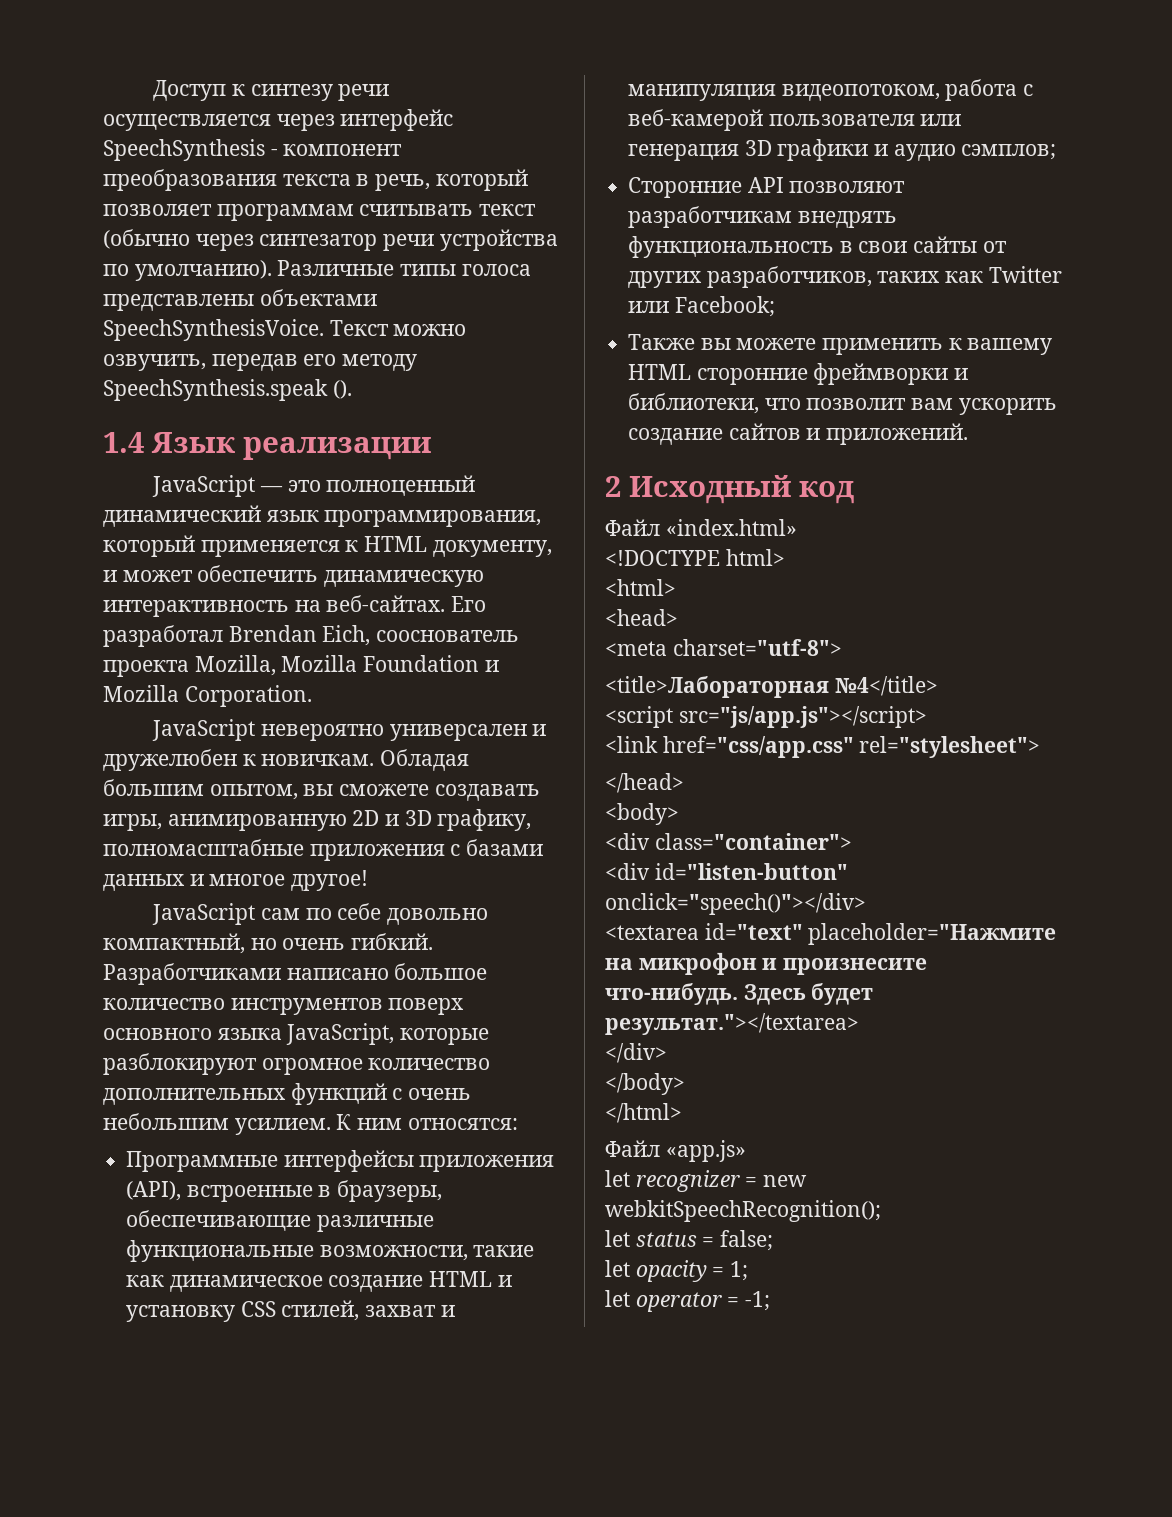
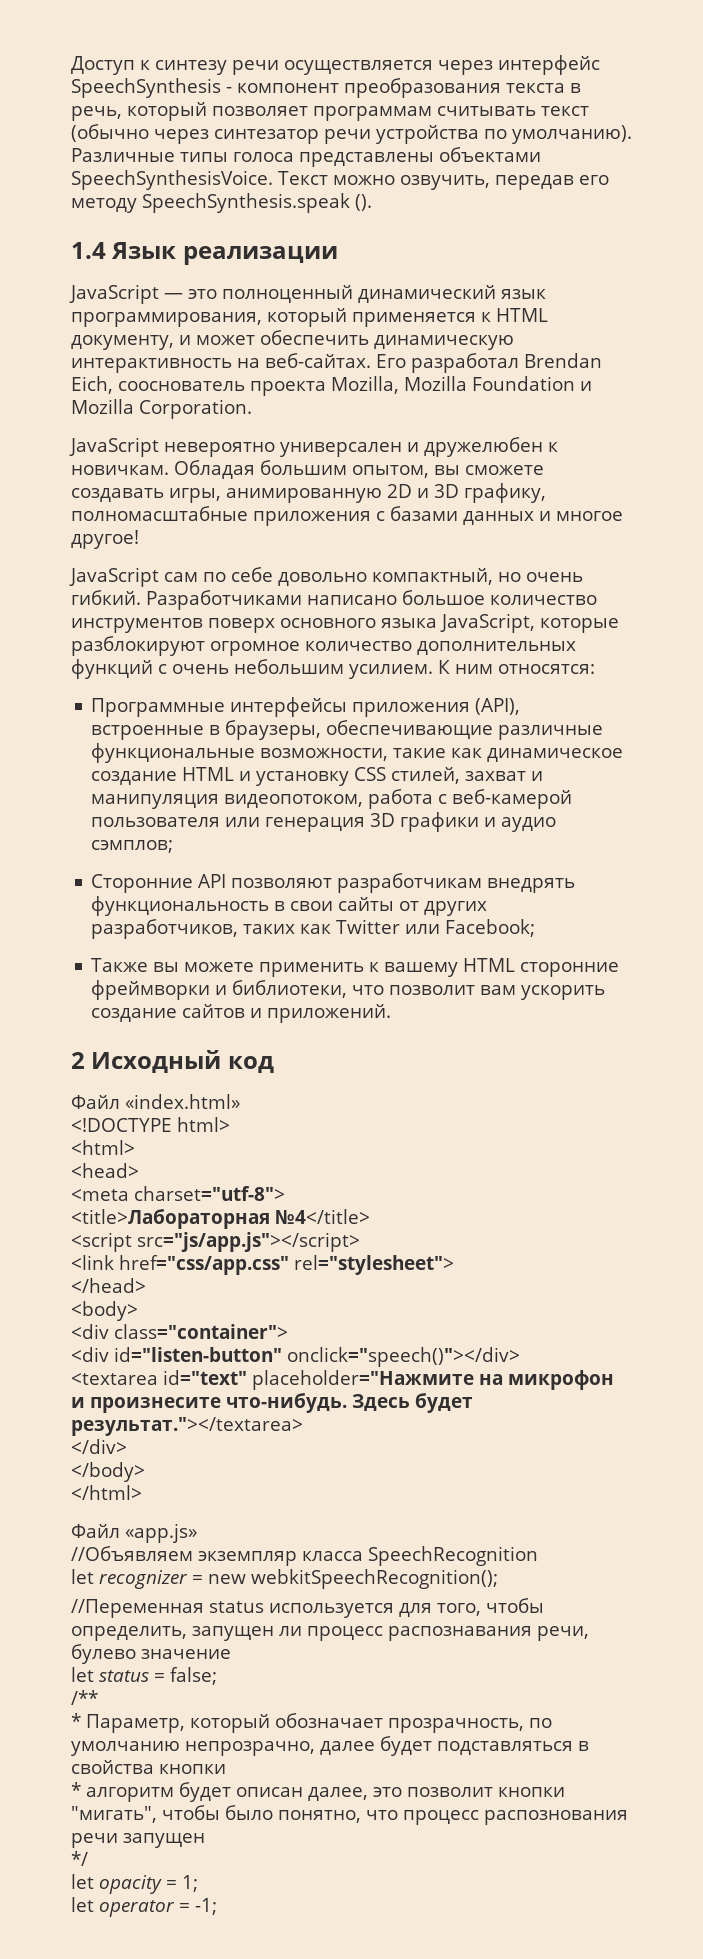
+ //Объявляем экземпляр класса SpeechRecognition
+ //Переменная status используется для того, чтобы определить, запущен ли процесс распознавания речи, булево значение
  let status = false;
+ /**
+ * Параметр, который обозначает прозрачность, по умолчанию непрозрачно, далее будет подставляться в свойства кнопки
+ * алгоритм будет описан далее, это позволит кнопки "мигать", чтобы было понятно, что процесс распознования речи запущен
+ */

